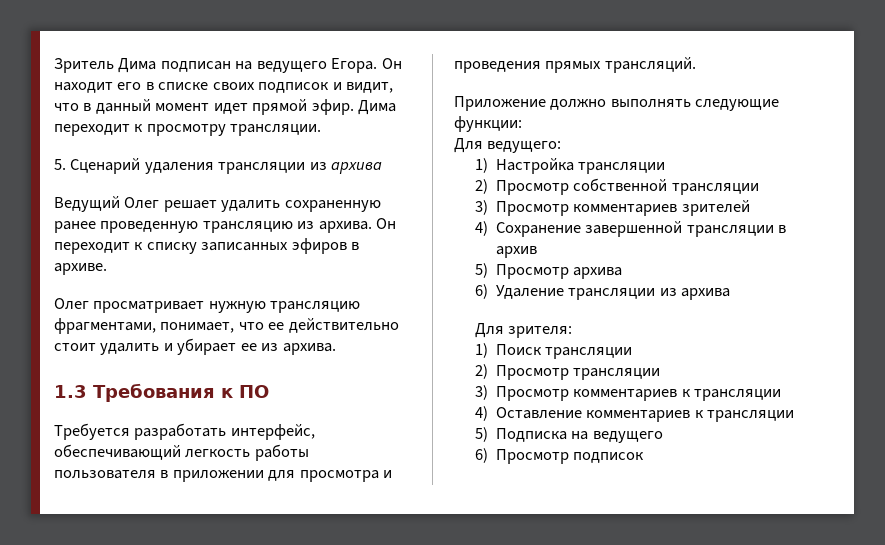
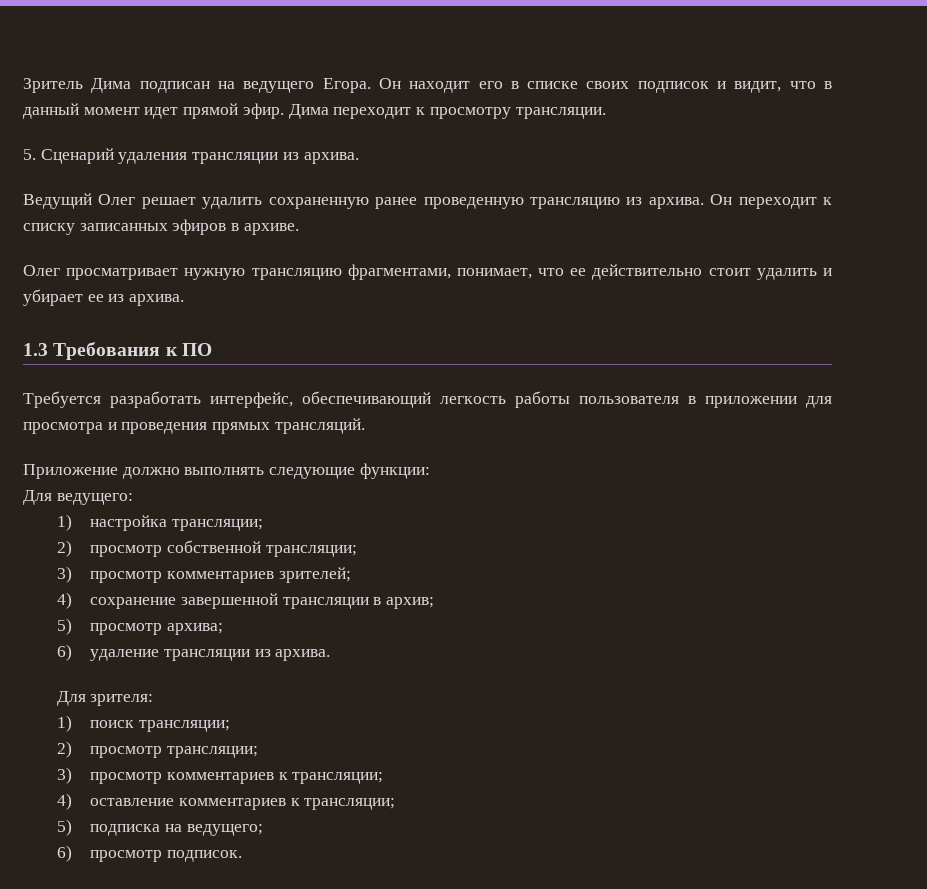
- 5. Сценарий удаления трансляции из архива
+ 5. Сценарий удаления трансляции из архива.
- 1) Настройка трансляции
- 2) Просмотр собственной трансляции
- 3) Просмотр комментариев зрителей
- 4) Сохранение завершенной трансляции в архив
- 5) Просмотр архива
- 6) Удаление трансляции из архива
+ 1) настройка трансляции;
+ 2) просмотр собственной трансляции;
+ 3) просмотр комментариев зрителей;
+ 4) сохранение завершенной трансляции в архив;
+ 5) просмотр архива;
+ 6) удаление трансляции из архива.
- 1) Поиск трансляции
- 2) Просмотр трансляции
- 3) Просмотр комментариев к трансляции
- 4) Оставление комментариев к трансляции
- 5) Подписка на ведущего
- 6) Просмотр подписок
+ 1) поиск трансляции;
+ 2) просмотр трансляции;
+ 3) просмотр комментариев к трансляции;
+ 4) оставление комментариев к трансляции;
+ 5) подписка на ведущего;
+ 6) просмотр подписок.

